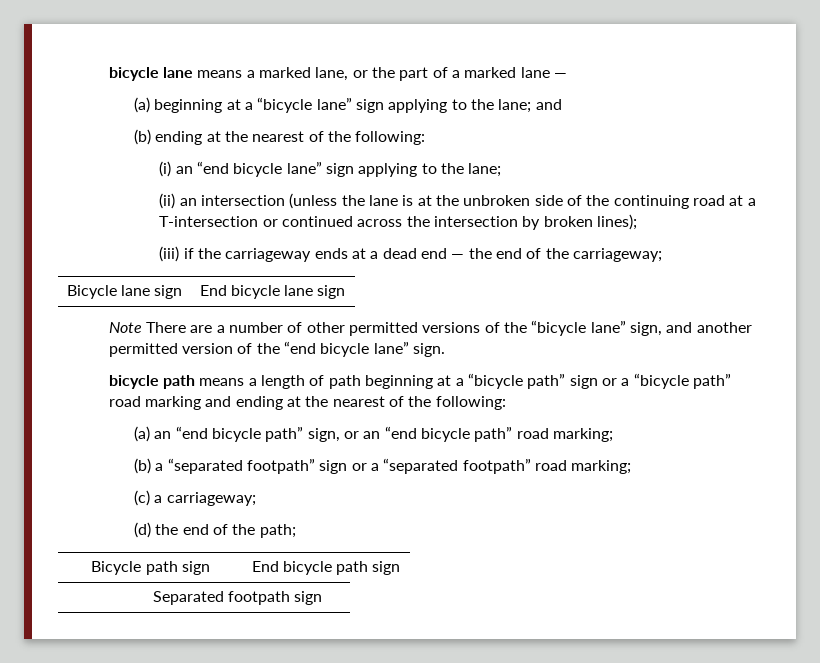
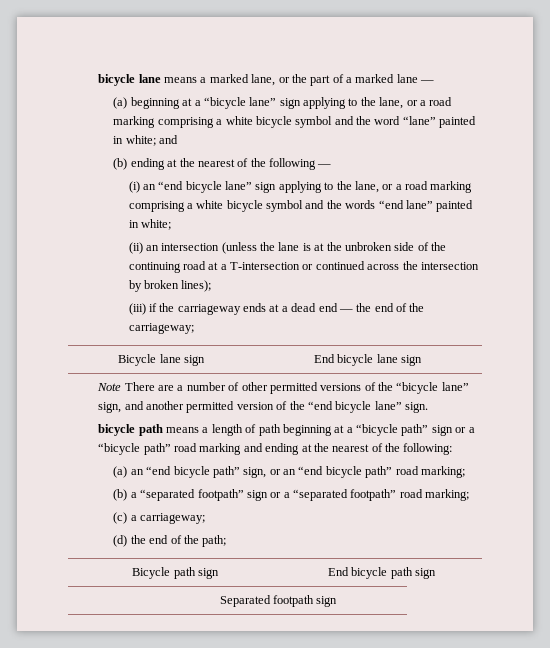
- (a) beginning at a “bicycle lane” sign applying to the lane; and
+ (a) beginning at a “bicycle lane” sign applying to the lane, or a road marking comprising a white bicycle symbol and the word “lane” painted in white; and
- (b) ending at the nearest of the following:
+ (b) ending at the nearest of the following —
- (i) an “end bicycle lane” sign applying to the lane;
+ (i) an “end bicycle lane” sign applying to the lane, or a road marking comprising a white bicycle symbol and the words “end lane” painted in white;

